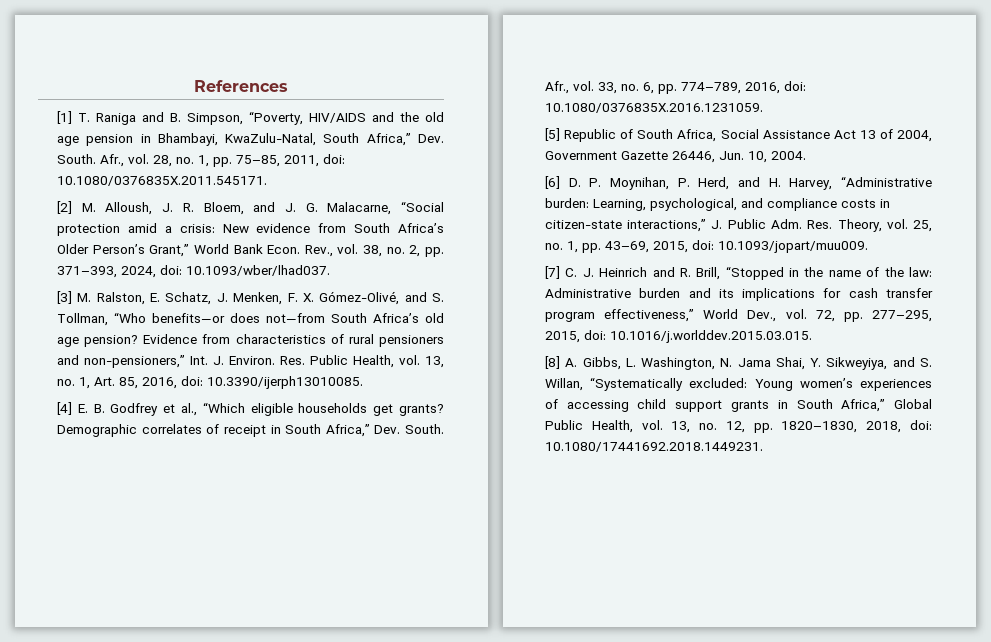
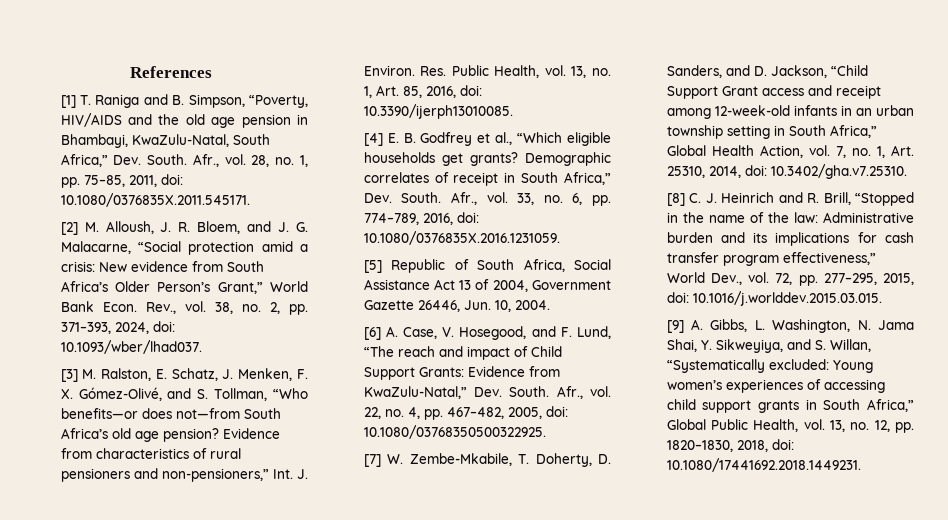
- [6] D. P. Moynihan, P. Herd, and H. Harvey, “Administrative burden: Learning, psychological, and compliance costs in citizen-state interactions,” J. Public Adm. Res. Theory, vol. 25, no. 1, pp. 43–69, 2015, doi: 10.1093/jopart/muu009.
- [7] C. J. Heinrich and R. Brill, “Stopped in the name of the law: Administrative burden and its implications for cash transfer program effectiveness,” World Dev., vol. 72, pp. 277–295, 2015, doi: 10.1016/j.worlddev.2015.03.015.
+ [6] A. Case, V. Hosegood, and F. Lund, “The reach and impact of Child Support Grants: Evidence from KwaZulu-Natal,” Dev. South. Afr., vol. 22, no. 4, pp. 467–482, 2005, doi: 10.1080/03768350500322925.
+ [7] W. Zembe-Mkabile, T. Doherty, D. Sanders, and D. Jackson, “Child Support Grant access and receipt among 12-week-old infants in an urban township setting in South Africa,” Global Health Action, vol. 7, no. 1, Art. 25310, 2014, doi: 10.3402/gha.v7.25310.
+ [8] C. J. Heinrich and R. Brill, “Stopped in the name of the law: Administrative burden and its implications for cash transfer program effectiveness,” World Dev., vol. 72, pp. 277–295, 2015, doi: 10.1016/j.worlddev.2015.03.015.
- [8] A. Gibbs, L. Washington, N. Jama Shai, Y. Sikweyiya, and S. Willan, “Systematically excluded: Young women’s experiences of accessing child support grants in South Africa,” Global Public Health, vol. 13, no. 12, pp. 1820–1830, 2018, doi: 10.1080/17441692.2018.1449231.
+ [9] A. Gibbs, L. Washington, N. Jama Shai, Y. Sikweyiya, and S. Willan, “Systematically excluded: Young women’s experiences of accessing child support grants in South Africa,” Global Public Health, vol. 13, no. 12, pp. 1820–1830, 2018, doi: 10.1080/17441692.2018.1449231.

